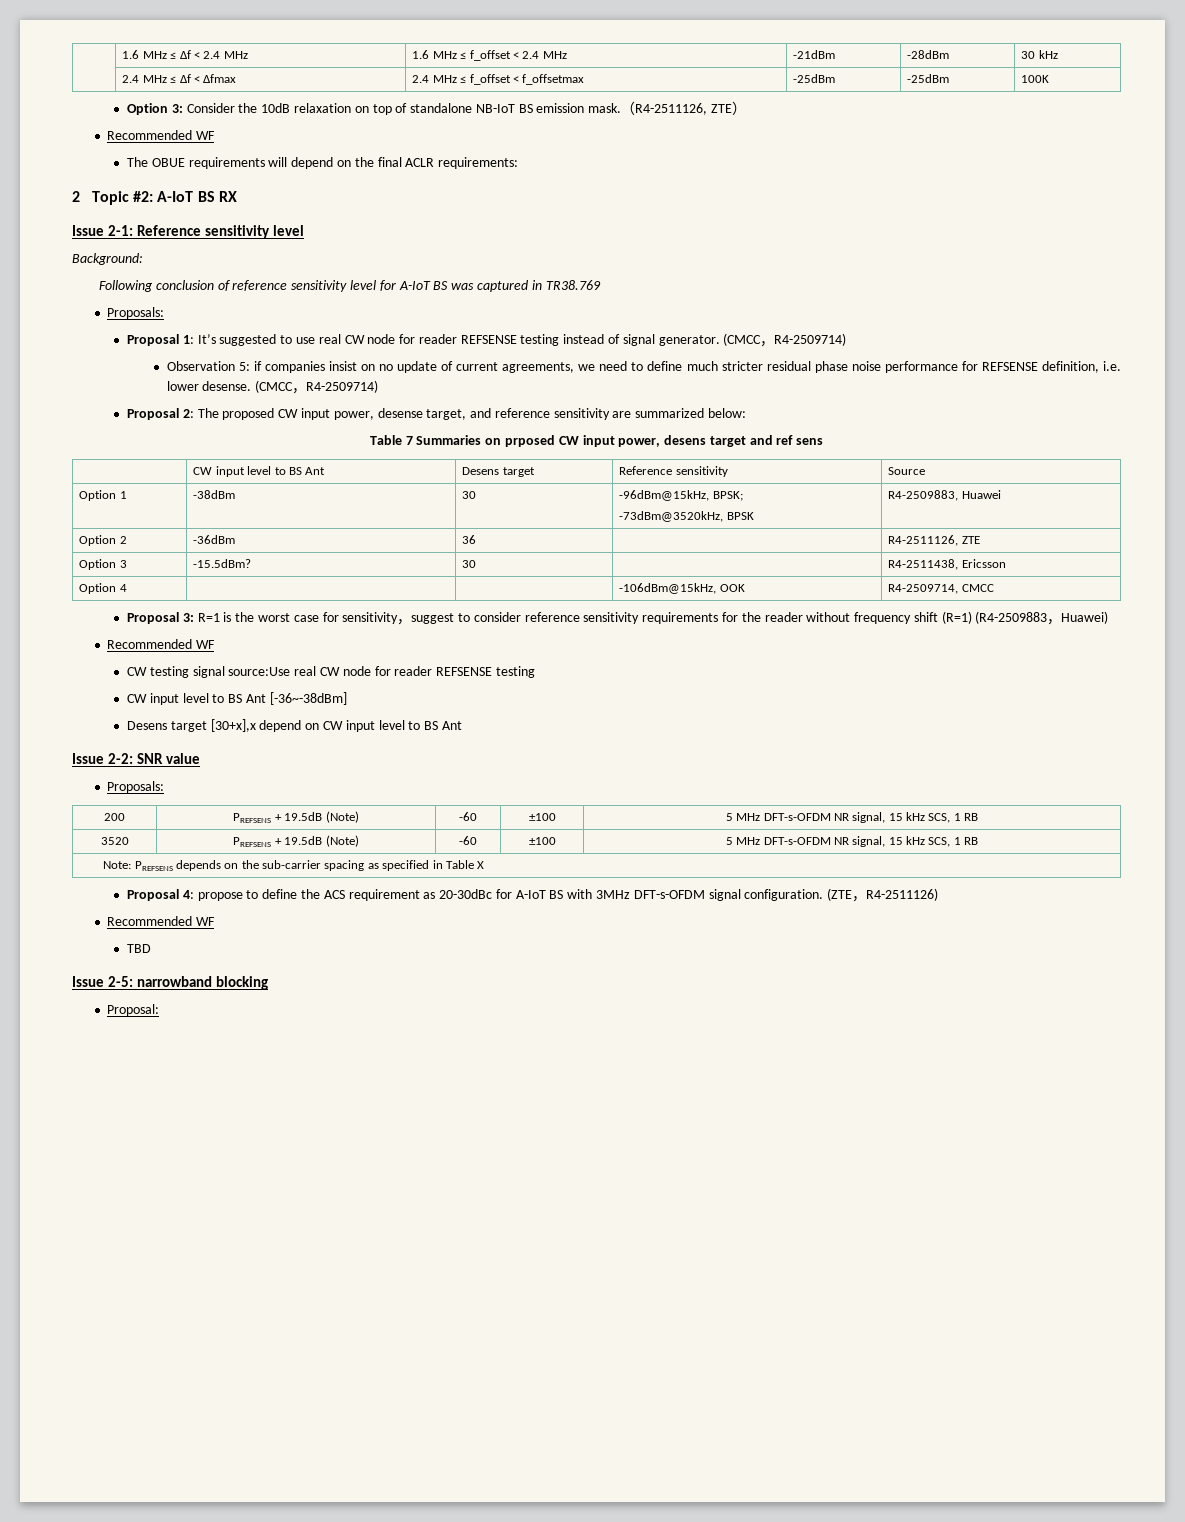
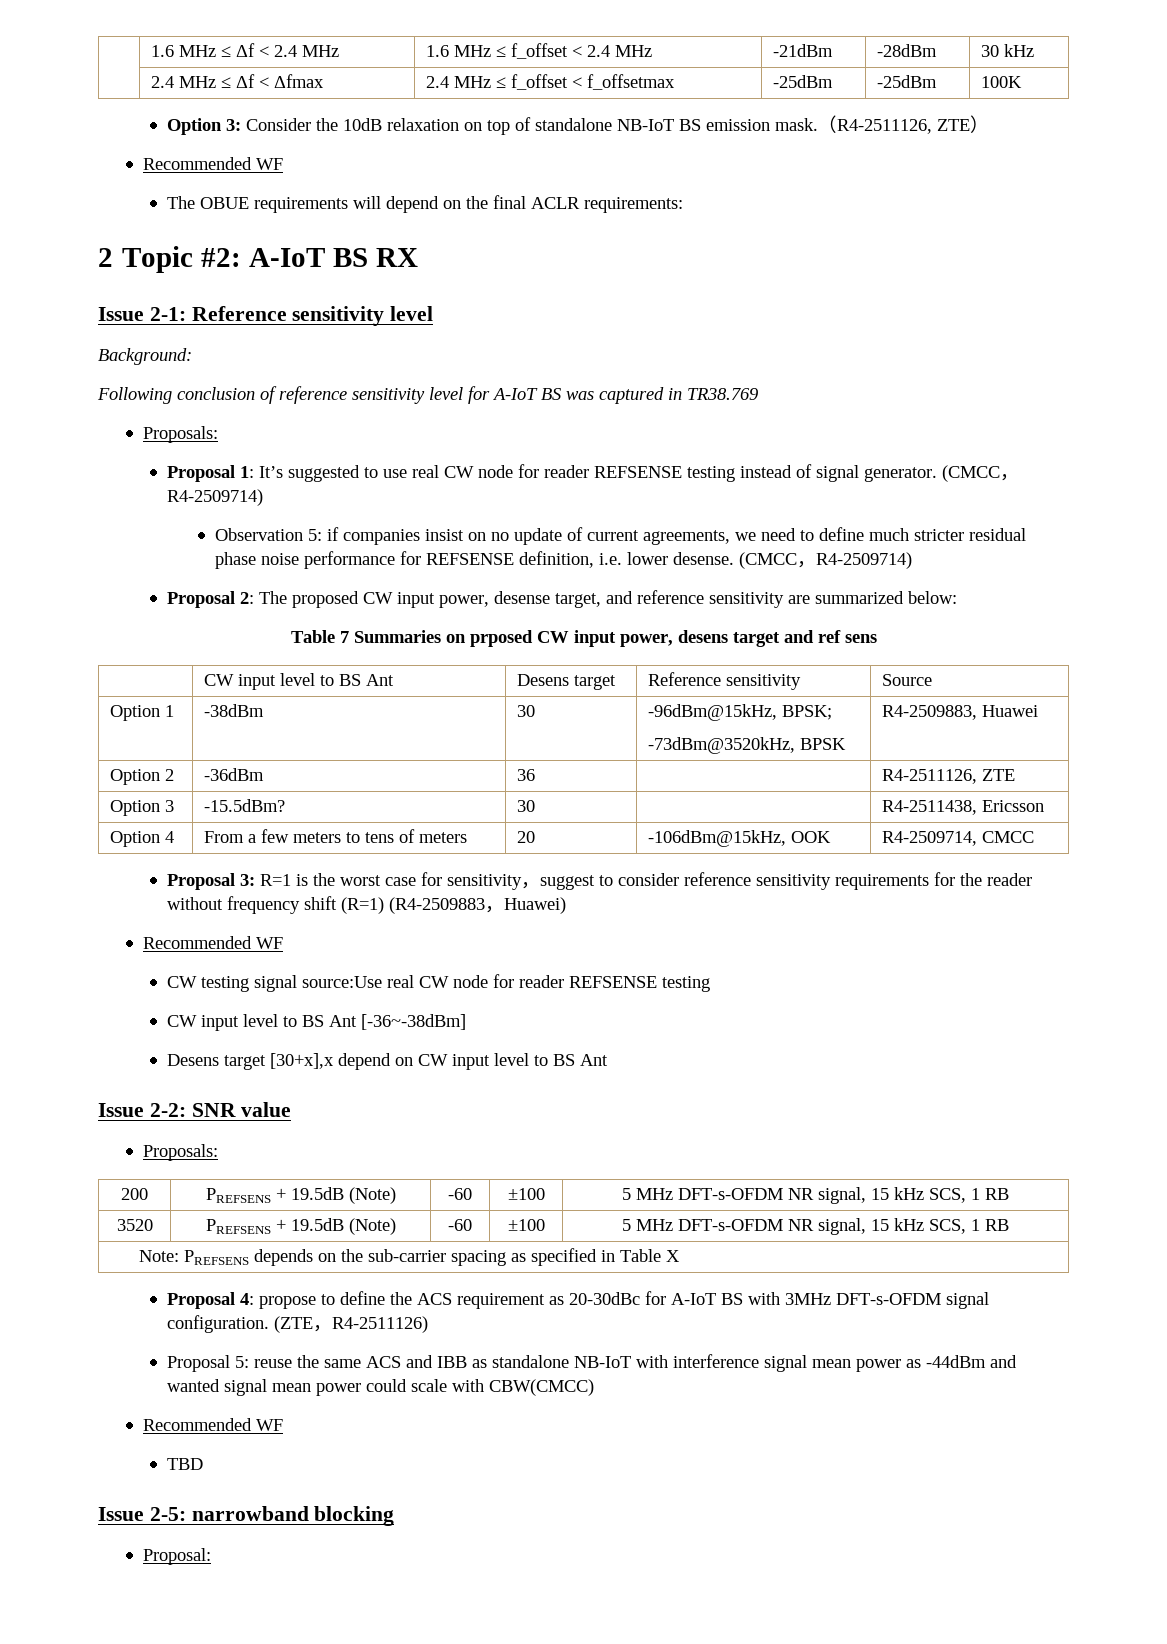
- Option 4 | | | -106dBm@15kHz, OOK | R4-2509714, CMCC
+ Option 4 | From a few meters to tens of meters | 20 | -106dBm@15kHz, OOK | R4-2509714, CMCC
+ Proposal 5: reuse the same ACS and IBB as standalone NB-IoT with interference signal mean power as -44dBm and wanted signal mean power could scale with CBW(CMCC)

